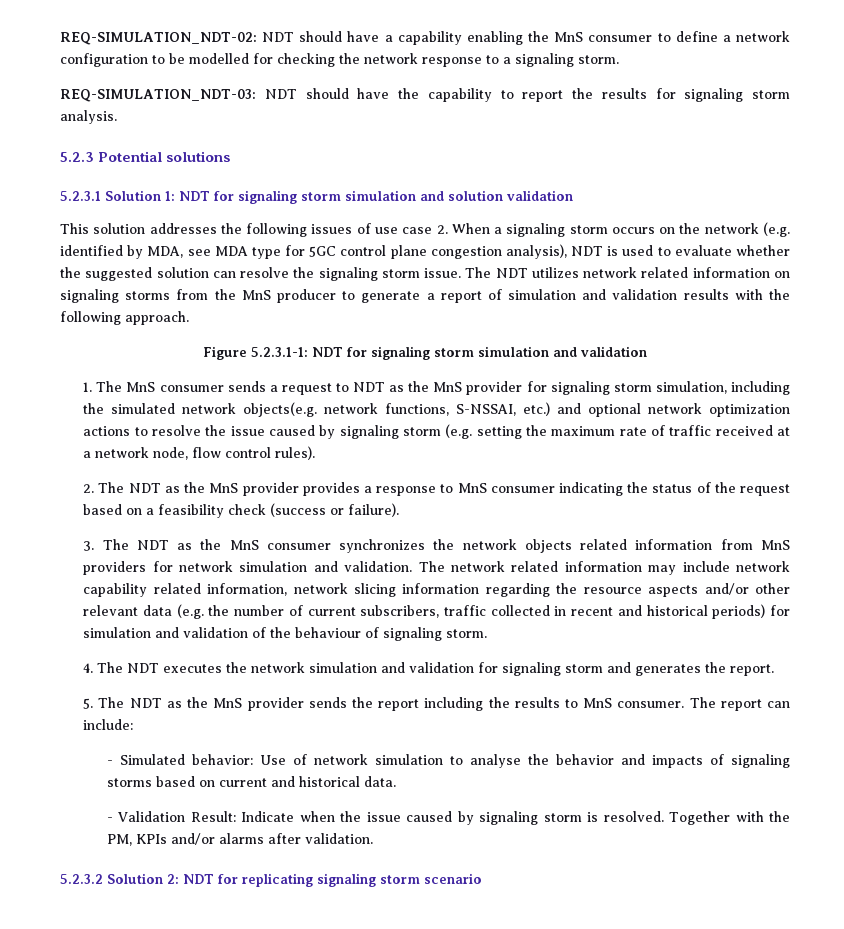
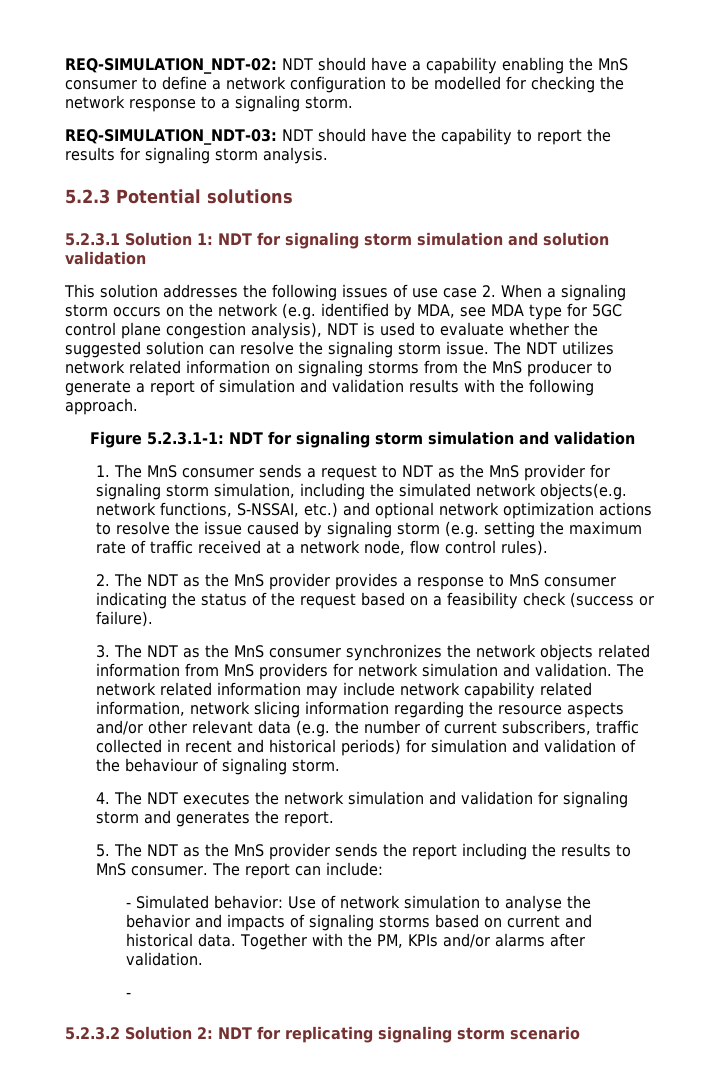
- - Simulated behavior: Use of network simulation to analyse the behavior and impacts of signaling storms based on current and historical data.
- - Validation Result: Indicate when the issue caused by signaling storm is resolved. Together with the PM, KPIs and/or alarms after validation.
+ - Simulated behavior: Use of network simulation to analyse the behavior and impacts of signaling storms based on current and historical data. Together with the PM, KPIs and/or alarms after validation.
+ -

